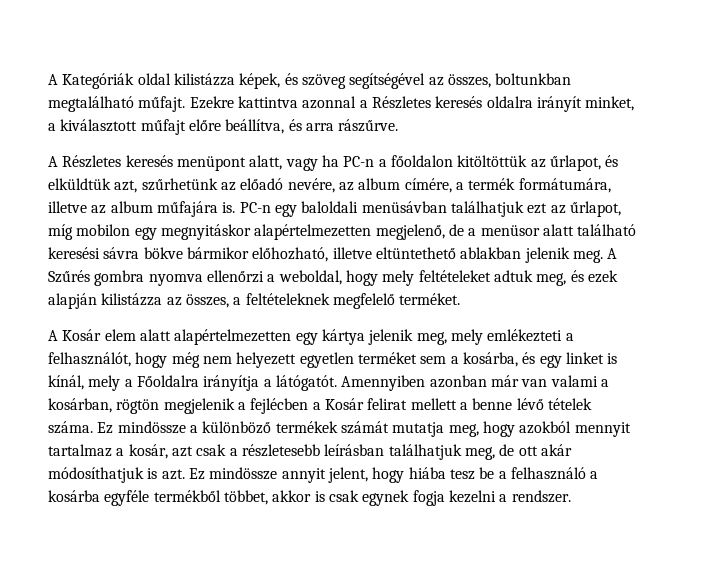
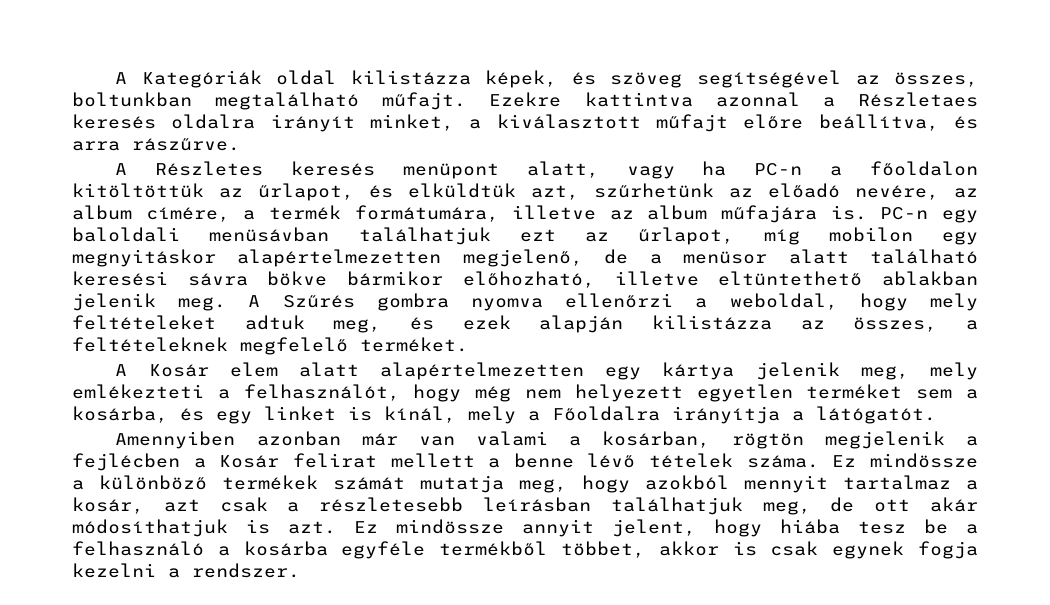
- Ezekre kattintva azonnal a Részletes keresés oldalra irányít minket, a kiválasztott műfajt előre beállítva, és arra rászűrve.
+ Ezekre kattintva azonnal a Részletaes keresés oldalra irányít minket, a kiválasztott műfajt előre beállítva, és arra rászűrve.
- A Kosár elem alatt alapértelmezetten egy kártya jelenik meg, mely emlékezteti a felhasználót, hogy még nem helyezett egyetlen terméket sem a kosárba, és egy linket is kínál, mely a Főoldalra irányítja a látógatót. Amennyiben azonban már van valami a kosárban, rögtön megjelenik a fejlécben a Kosár felirat mellett a benne lévő tételek száma.
+ A Kosár elem alatt alapértelmezetten egy kártya jelenik meg, mely emlékezteti a felhasználót, hogy még nem helyezett egyetlen terméket sem a kosárba, és egy linket is kínál, mely a Főoldalra irányítja a látógatót.
+ Amennyiben azonban már van valami a kosárban, rögtön megjelenik a fejlécben a Kosár felirat mellett a benne lévő tételek száma.

